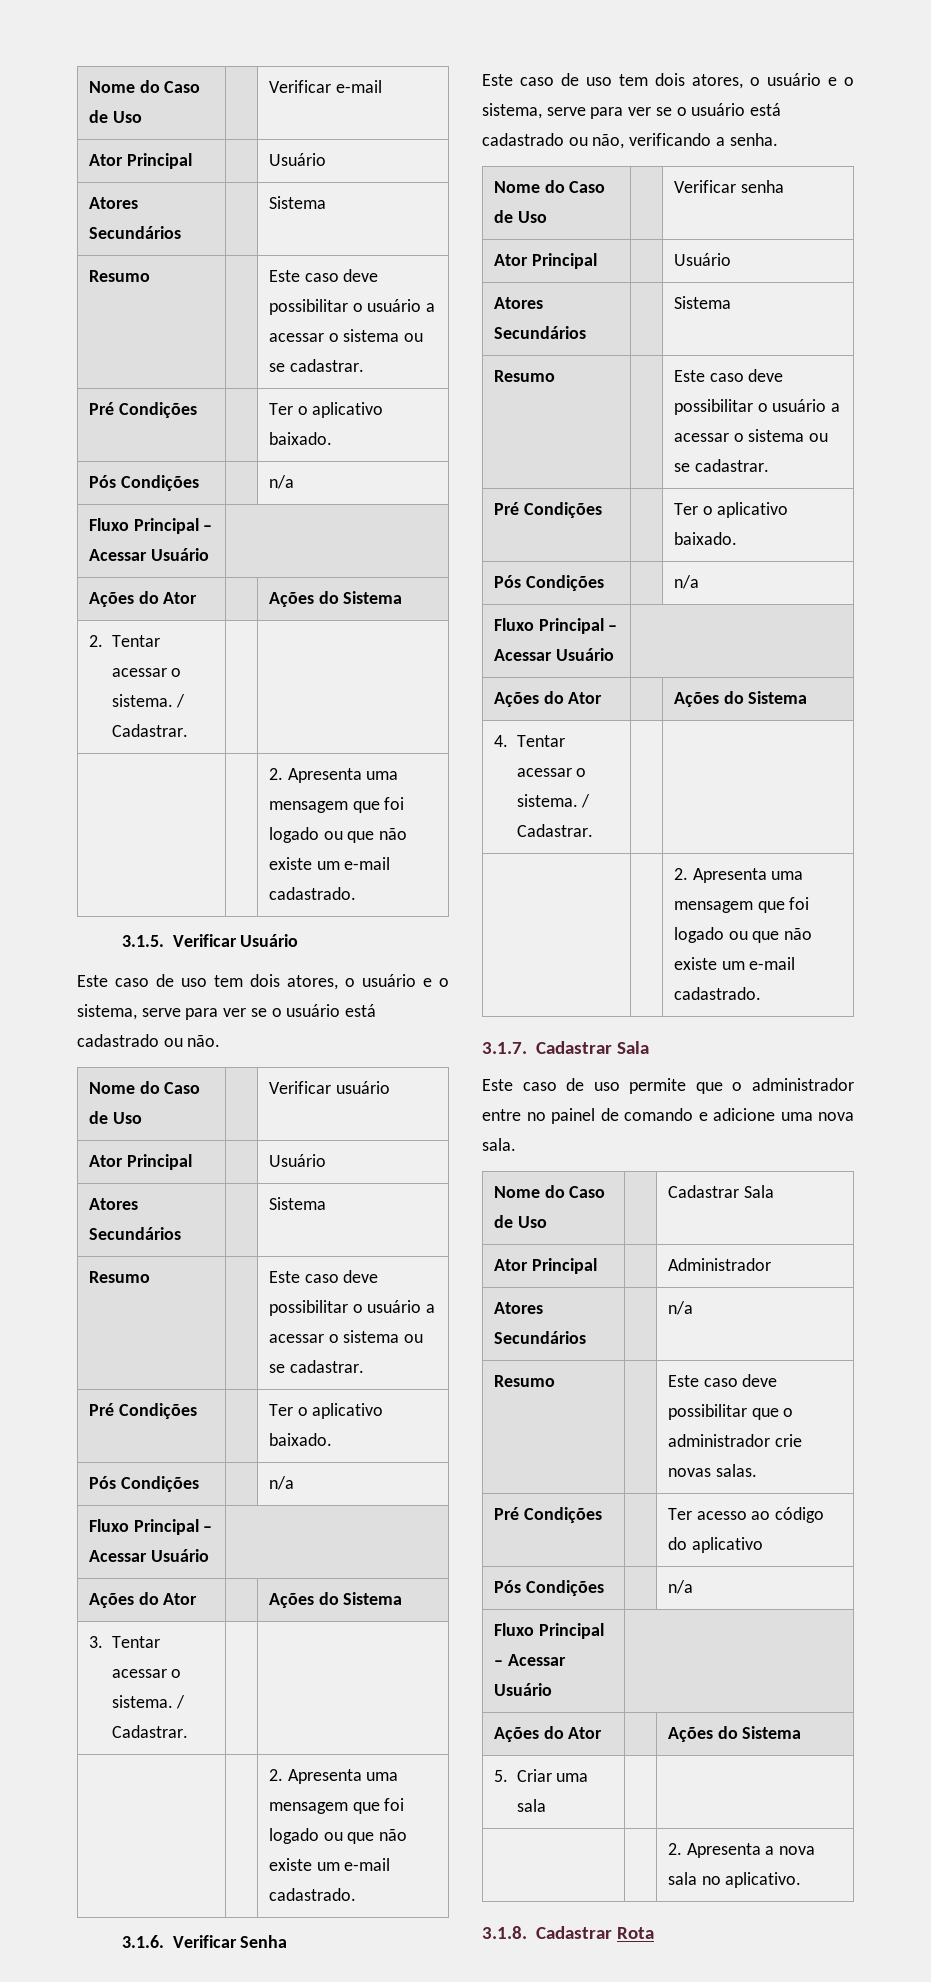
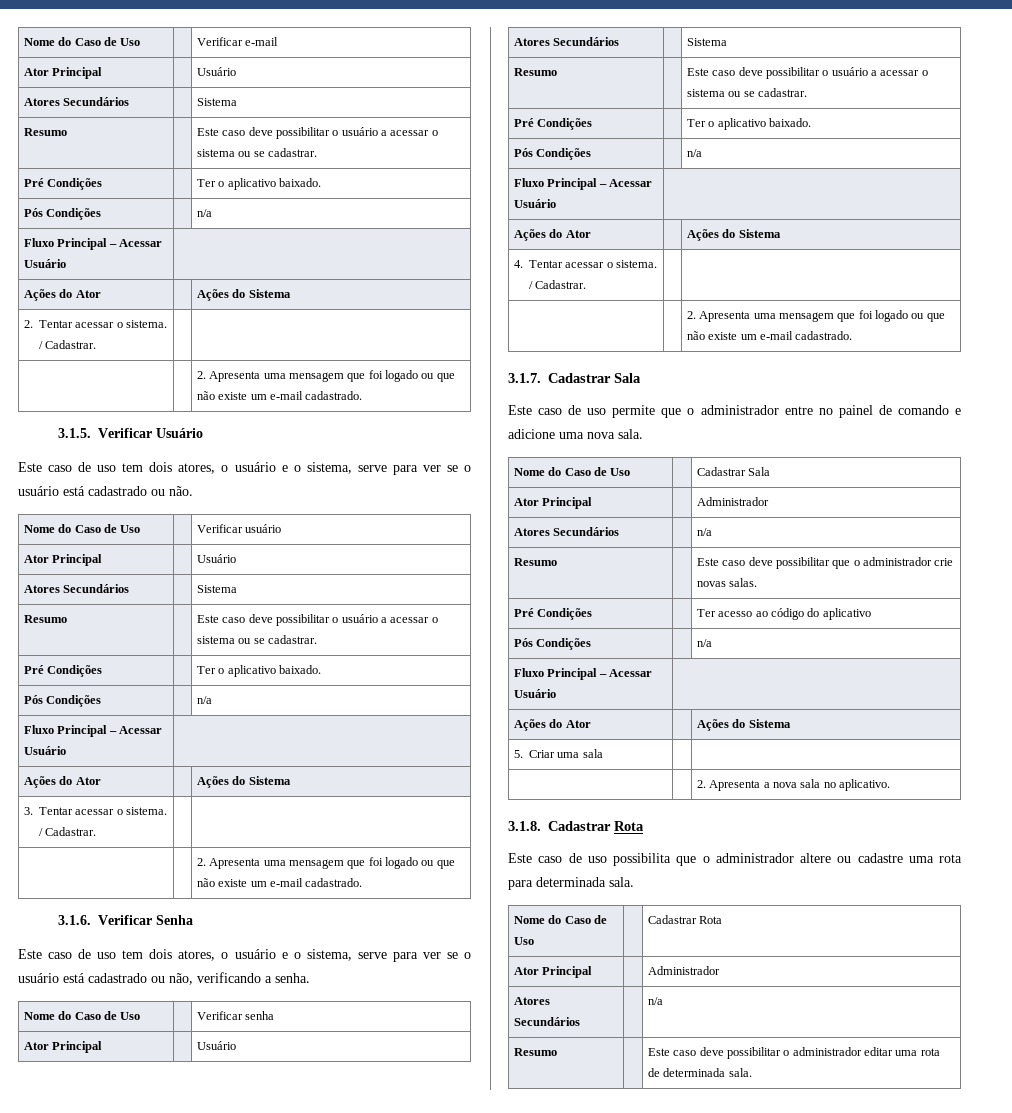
+ Este caso de uso possibilita que o administrador altere ou cadastre uma rota para determinada sala.
+ Nome do Caso de Uso | | Cadastrar Rota
+ Ator Principal | | Administrador
+ Atores Secundários | | n/a
+ Resumo | | Este caso deve possibilitar o administrador editar uma rota de determinada sala.

